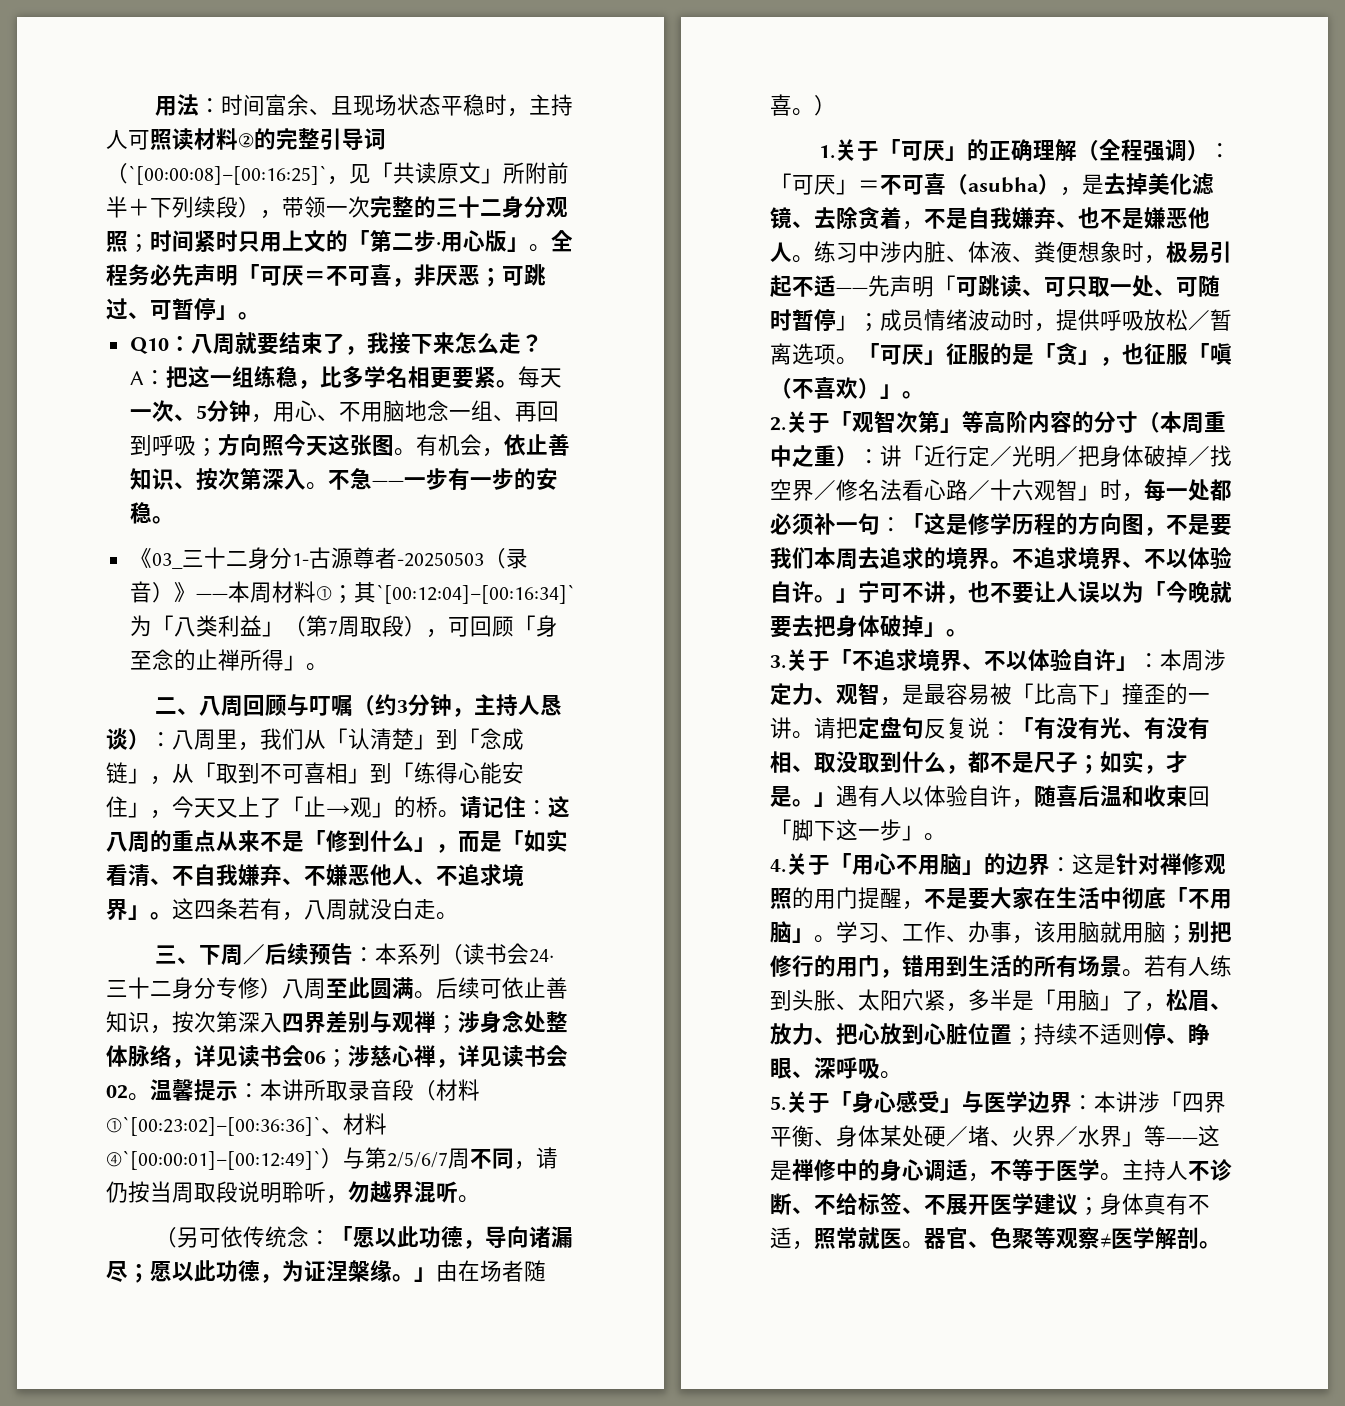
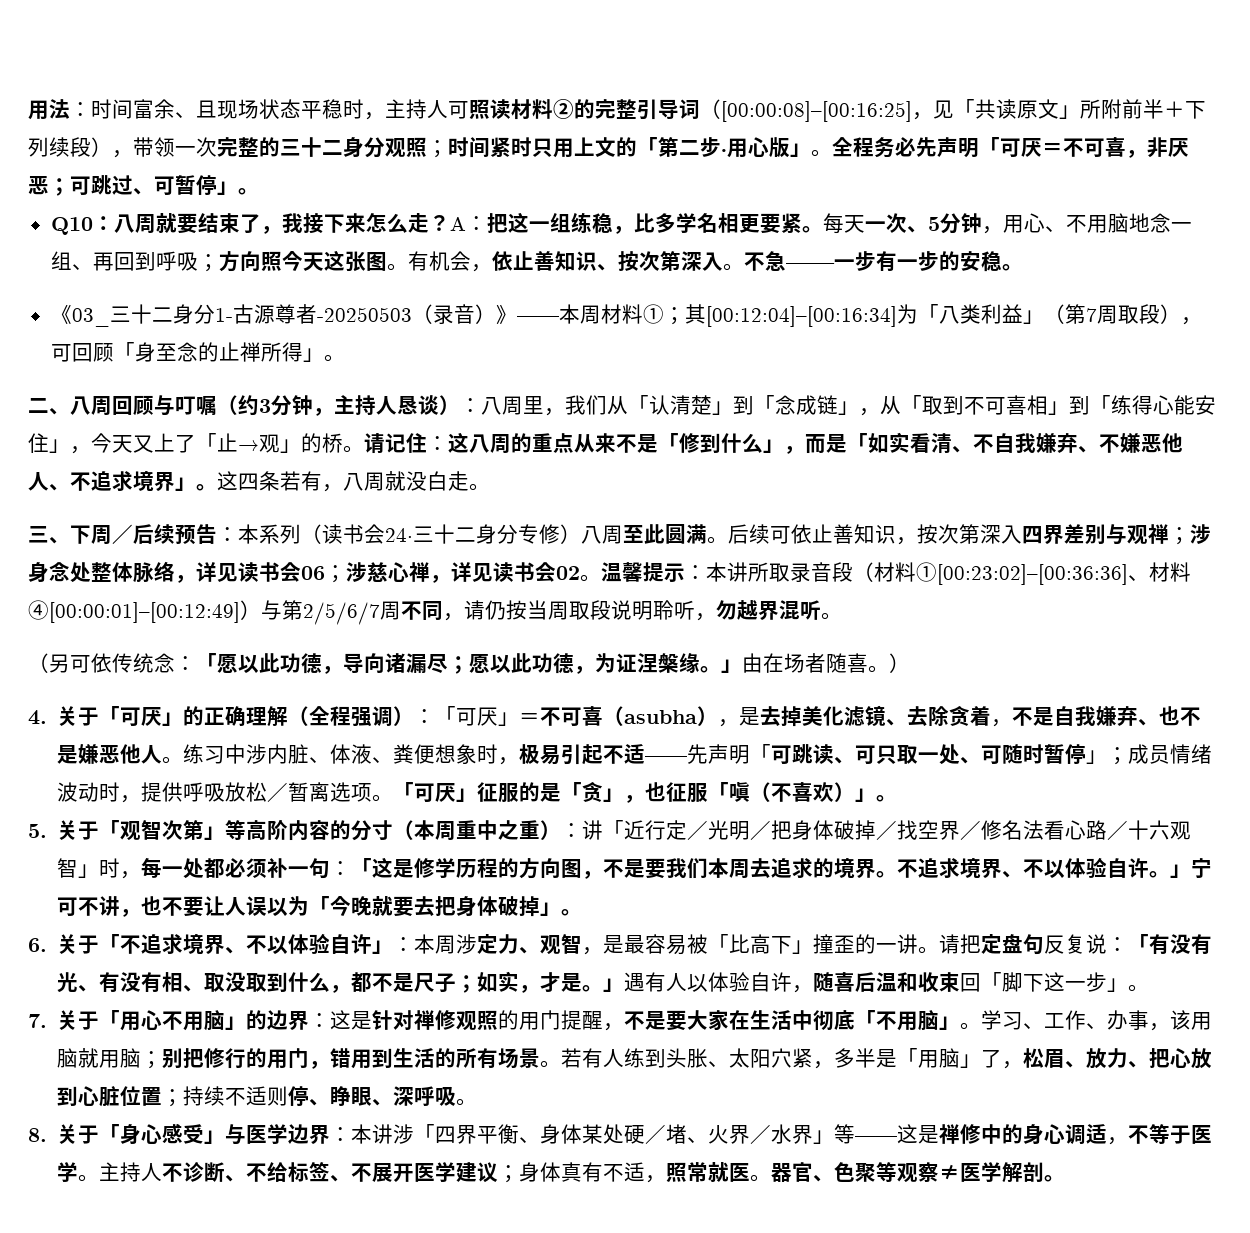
- 用法：时间富余、且现场状态平稳时，主持人可照读材料②的完整引导词（`[00:00:08]–[00:16:25]`，见「共读原文」所附前半＋下列续段），带领一次完整的三十二身分观照；时间紧时只用上文的「第二步·用心版」。
+ 用法：时间富余、且现场状态平稳时，主持人可照读材料②的完整引导词（[00:00:08]–[00:16:25]，见「共读原文」所附前半＋下列续段），带领一次完整的三十二身分观照；时间紧时只用上文的「第二步·用心版」。
- 《03_三十二身分1-古源尊者-20250503（录音）》——本周材料①；其`[00:12:04]–[00:16:34]`为「八类利益」（第7周取段），可回顾「身至念的止禅所得」。
+ 《03_三十二身分1-古源尊者-20250503（录音）》——本周材料①；其[00:12:04]–[00:16:34]为「八类利益」（第7周取段），可回顾「身至念的止禅所得」。
- 温馨提示：本讲所取录音段（材料①`[00:23:02]–[00:36:36]`、材料④`[00:00:01]–[00:12:49]`）与第2/5/6/7周不同，请仍按当周取段说明聆听，勿越界混听。
+ 温馨提示：本讲所取录音段（材料①[00:23:02]–[00:36:36]、材料④[00:00:01]–[00:12:49]）与第2/5/6/7周不同，请仍按当周取段说明聆听，勿越界混听。
- 1.关于「可厌」的正确理解（全程强调）：「可厌」＝不可喜（asubha），是去掉美化滤镜、去除贪着，不是自我嫌弃、也不是嫌恶他人。
+ 4.关于「可厌」的正确理解（全程强调）：「可厌」＝不可喜（asubha），是去掉美化滤镜、去除贪着，不是自我嫌弃、也不是嫌恶他人。
- 2.关于「观智次第」等高阶内容的分寸（本周重中之重）：讲「近行定／光明／把身体破掉／找空界／修名法看心路／十六观智」时，每一处都必须补一句：「这是修学历程的方向图，不是要我们本周去追求的境界。
+ 5.关于「观智次第」等高阶内容的分寸（本周重中之重）：讲「近行定／光明／把身体破掉／找空界／修名法看心路／十六观智」时，每一处都必须补一句：「这是修学历程的方向图，不是要我们本周去追求的境界。
- 3.关于「不追求境界、不以体验自许」：本周涉定力、观智，是最容易被「比高下」撞歪的一讲。
+ 6.关于「不追求境界、不以体验自许」：本周涉定力、观智，是最容易被「比高下」撞歪的一讲。
- 4.关于「用心不用脑」的边界：这是针对禅修观照的用门提醒，不是要大家在生活中彻底「不用脑」。
+ 7.关于「用心不用脑」的边界：这是针对禅修观照的用门提醒，不是要大家在生活中彻底「不用脑」。
- 5.关于「身心感受」与医学边界：本讲涉「四界平衡、身体某处硬／堵、火界／水界」等——这是禅修中的身心调适，不等于医学。
+ 8.关于「身心感受」与医学边界：本讲涉「四界平衡、身体某处硬／堵、火界／水界」等——这是禅修中的身心调适，不等于医学。

